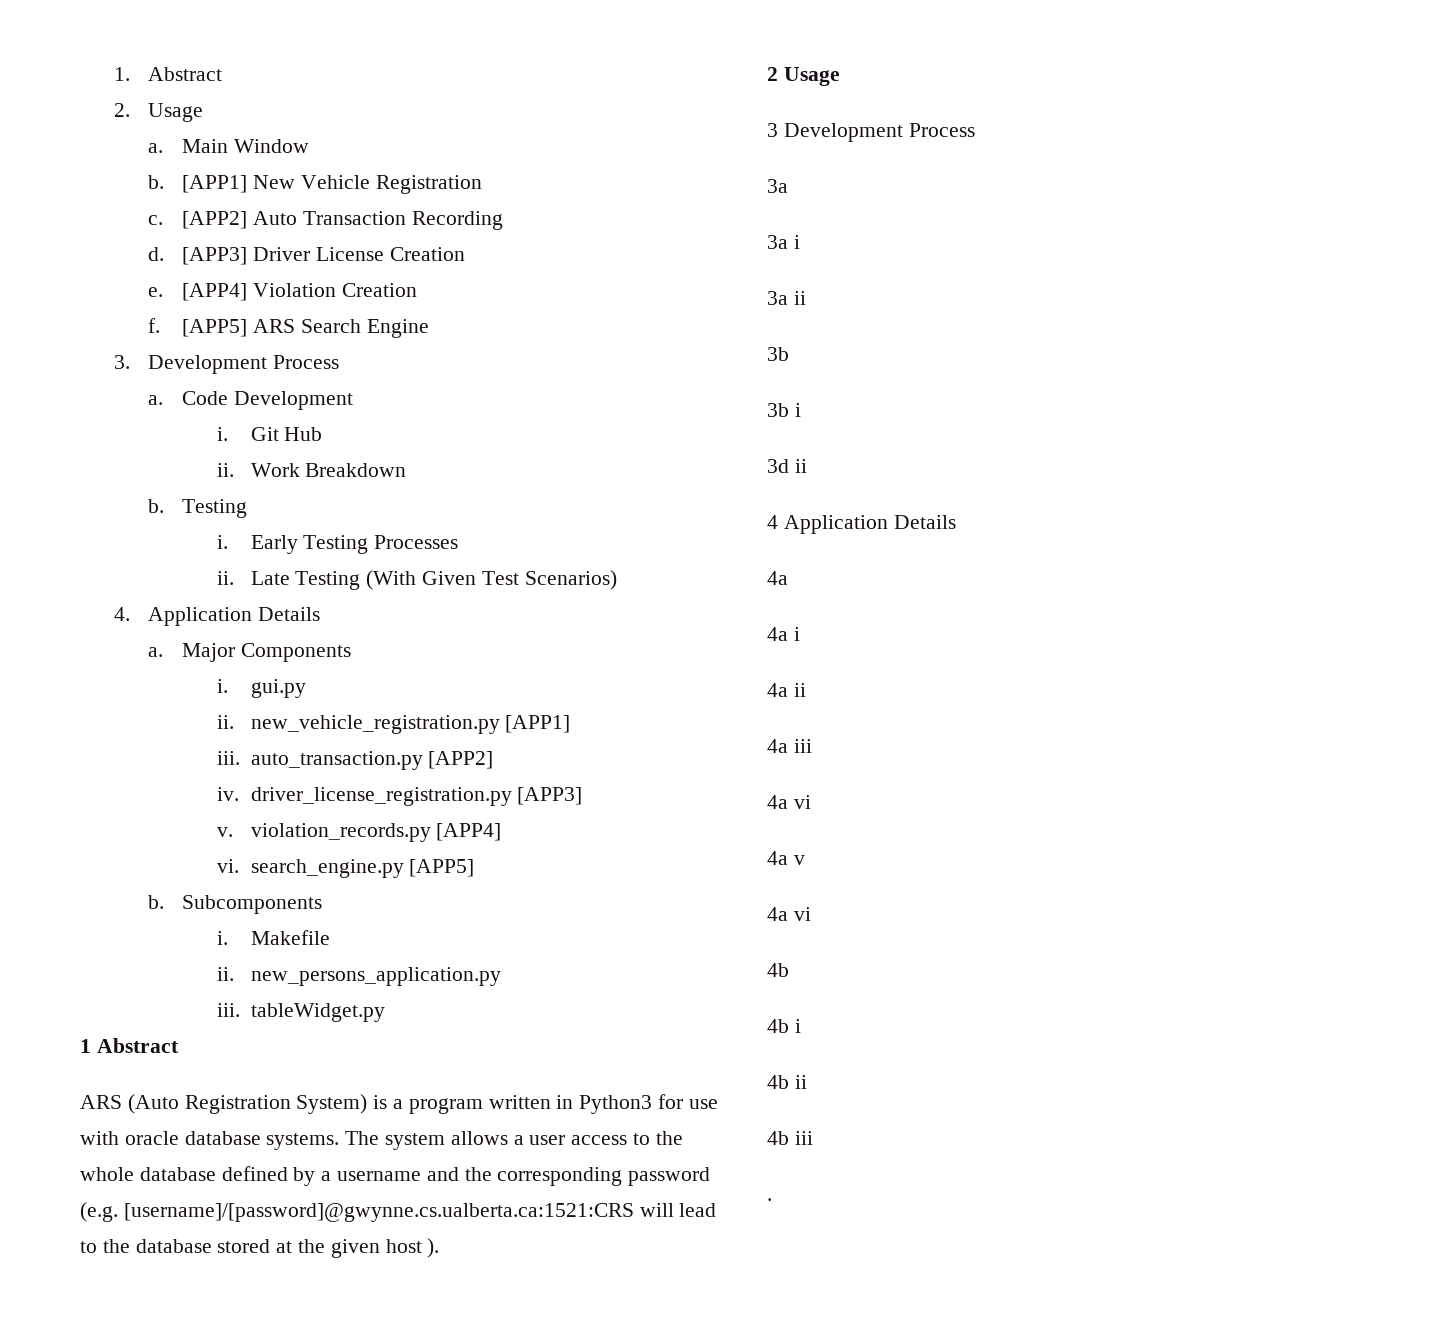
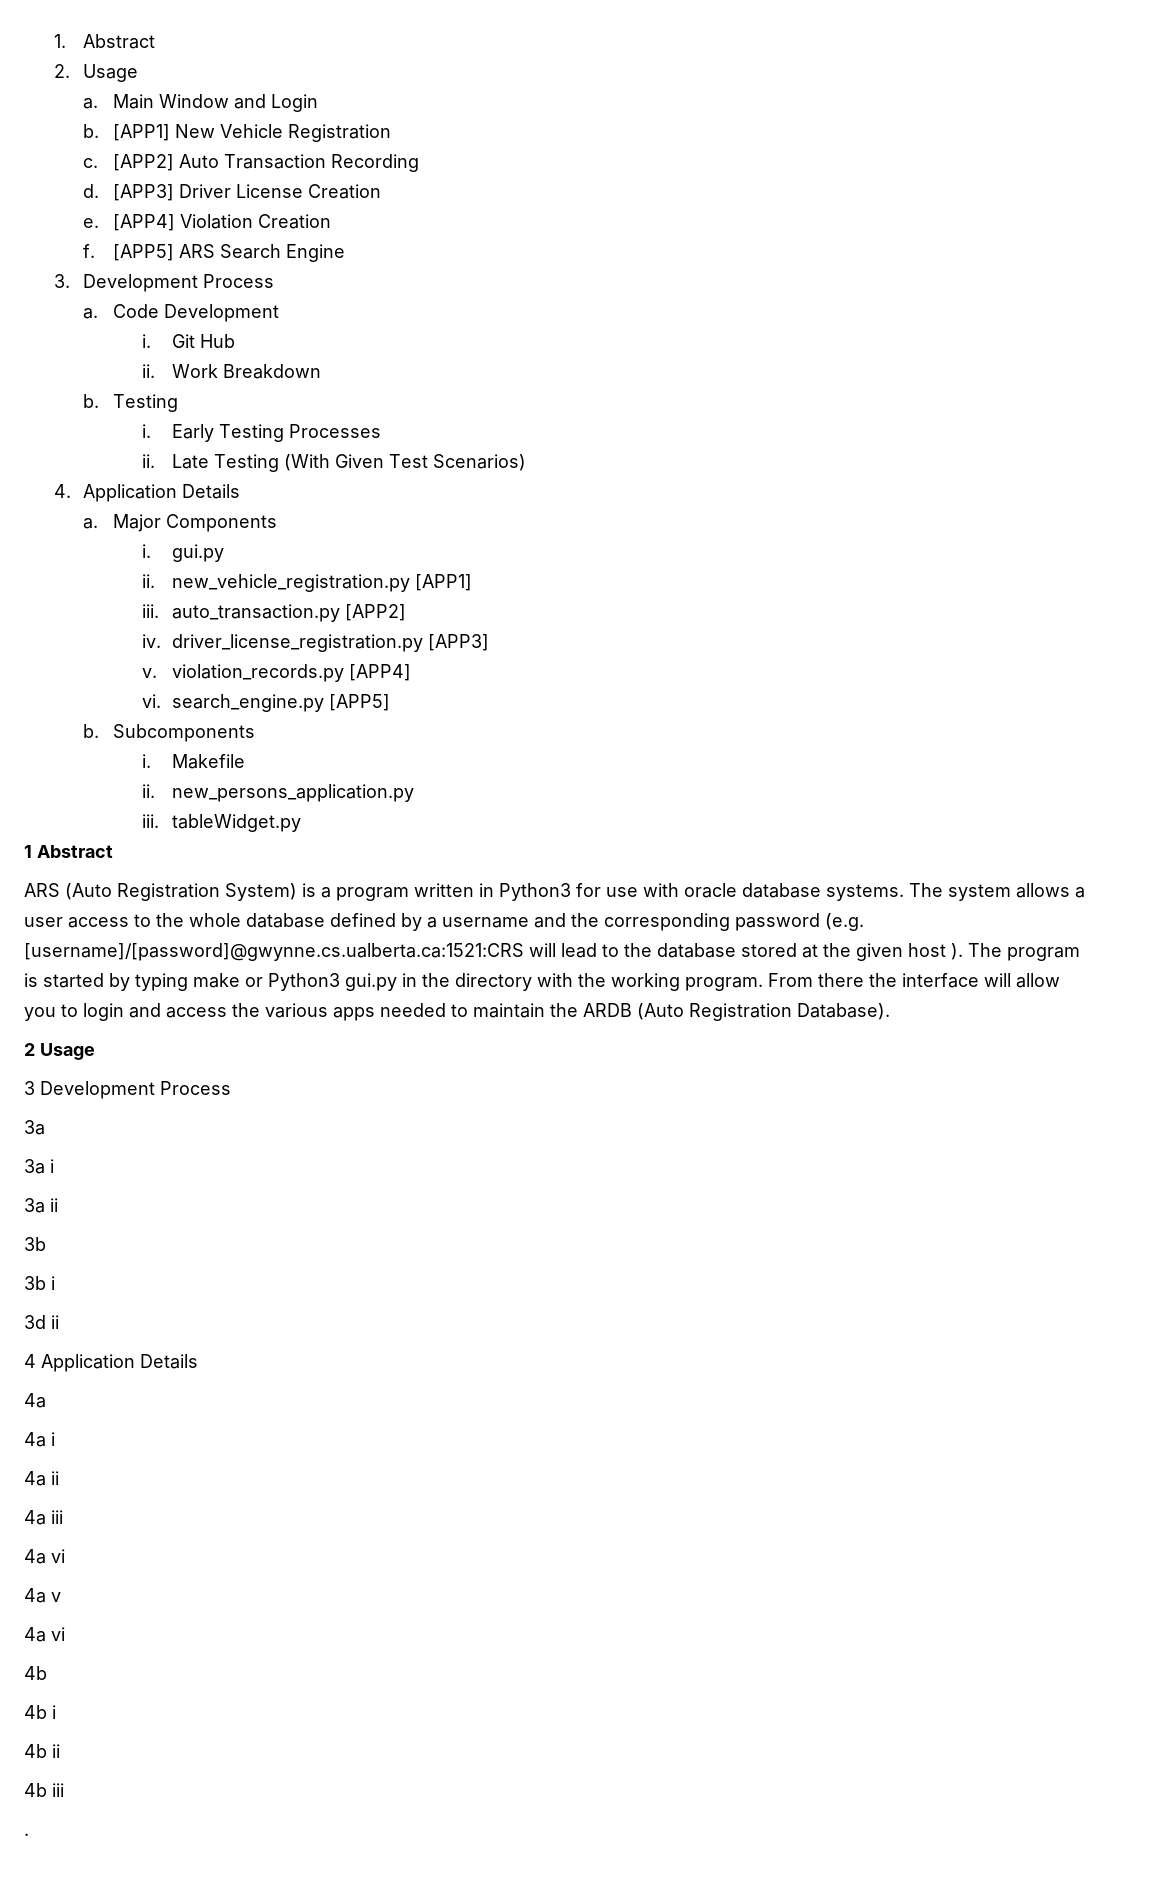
- Main Window
+ Main Window and Login
+ The program is started by typing make or Python3 gui.py in the directory with the working program. From there the interface will allow you to login and access the various apps needed to maintain the ARDB (Auto Registration Database).

